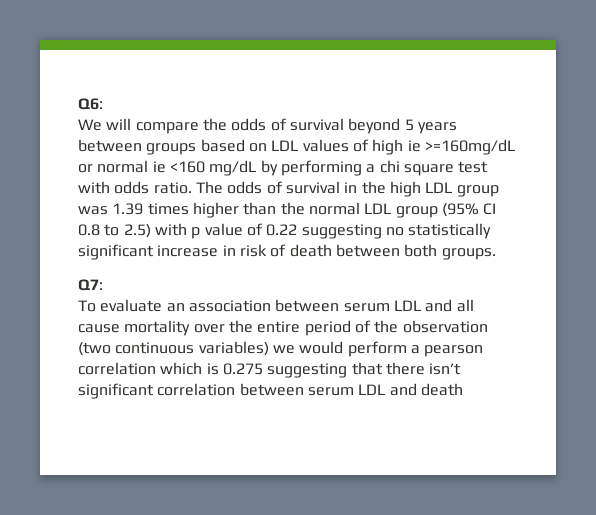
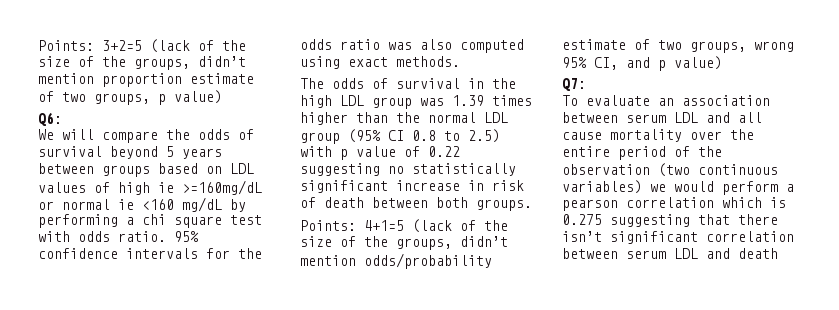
+ Points: 3+2=5 (lack of the size of the groups, didn’t mention proportion estimate of two groups, p value)
- We will compare the odds of survival beyond 5 years between groups based on LDL values of high ie >=160mg/dL or normal ie <160 mg/dL by performing a chi square test with odds ratio. The odds of survival in the high LDL group was 1.39 times higher than the normal LDL group (95% CI 0.8 to 2.5) with p value of 0.22 suggesting no statistically significant increase in risk of death between both groups.
+ We will compare the odds of survival beyond 5 years between groups based on LDL values of high ie >=160mg/dL or normal ie <160 mg/dL by performing a chi square test with odds ratio. 95% confidence intervals for the odds ratio was also computed using exact methods.
+ The odds of survival in the high LDL group was 1.39 times higher than the normal LDL group (95% CI 0.8 to 2.5) with p value of 0.22 suggesting no statistically significant increase in risk of death between both groups.
+ Points: 4+1=5 (lack of the size of the groups, didn’t mention odds/probability estimate of two groups, wrong 95% CI, and p value)

